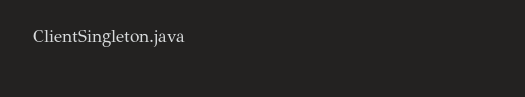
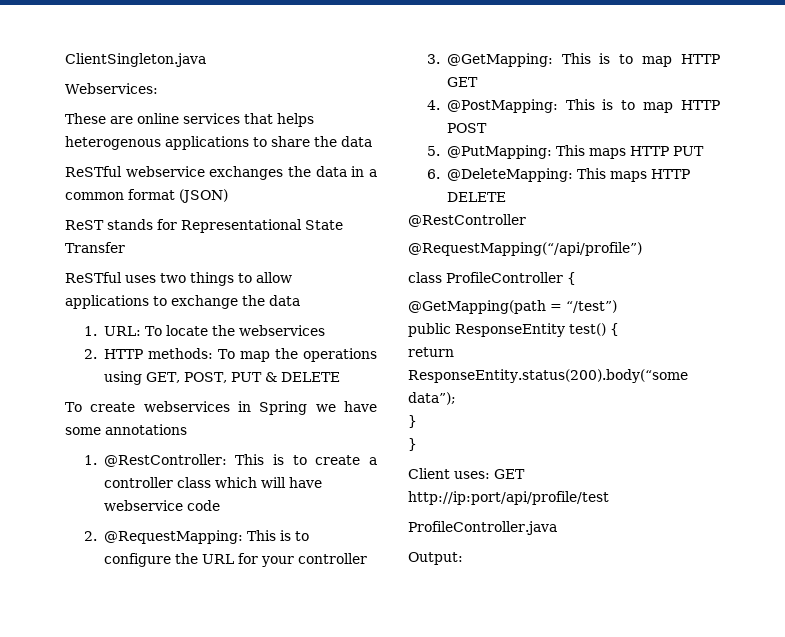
+ Webservices:
+ These are online services that helps heterogenous applications to share the data
+ ReSTful webservice exchanges the data in a common format (JSON)
+ ReST stands for Representational State Transfer
+ ReSTful uses two things to allow applications to exchange the data
+ 1. URL: To locate the webservices
+ 2. HTTP methods: To map the operations using GET, POST, PUT & DELETE
+ To create webservices in Spring we have some annotations
+ 1. @RestController: This is to create a controller class which will have webservice code
+ 2. @RequestMapping: This is to configure the URL for your controller
+ 3. @GetMapping: This is to map HTTP GET
+ 4. @PostMapping: This is to map HTTP POST
+ 5. @PutMapping: This maps HTTP PUT
+ 6. @DeleteMapping: This maps HTTP DELETE
+ @RestController
+ @RequestMapping(“/api/profile”)
+ class ProfileController {
+ @GetMapping(path = “/test”)
+ public ResponseEntity test() {
+ return ResponseEntity.status(200).body(“some data”);
+ }
+ }
+ Client uses: GET http://ip:port/api/profile/test
+ ProfileController.java
+ Output:

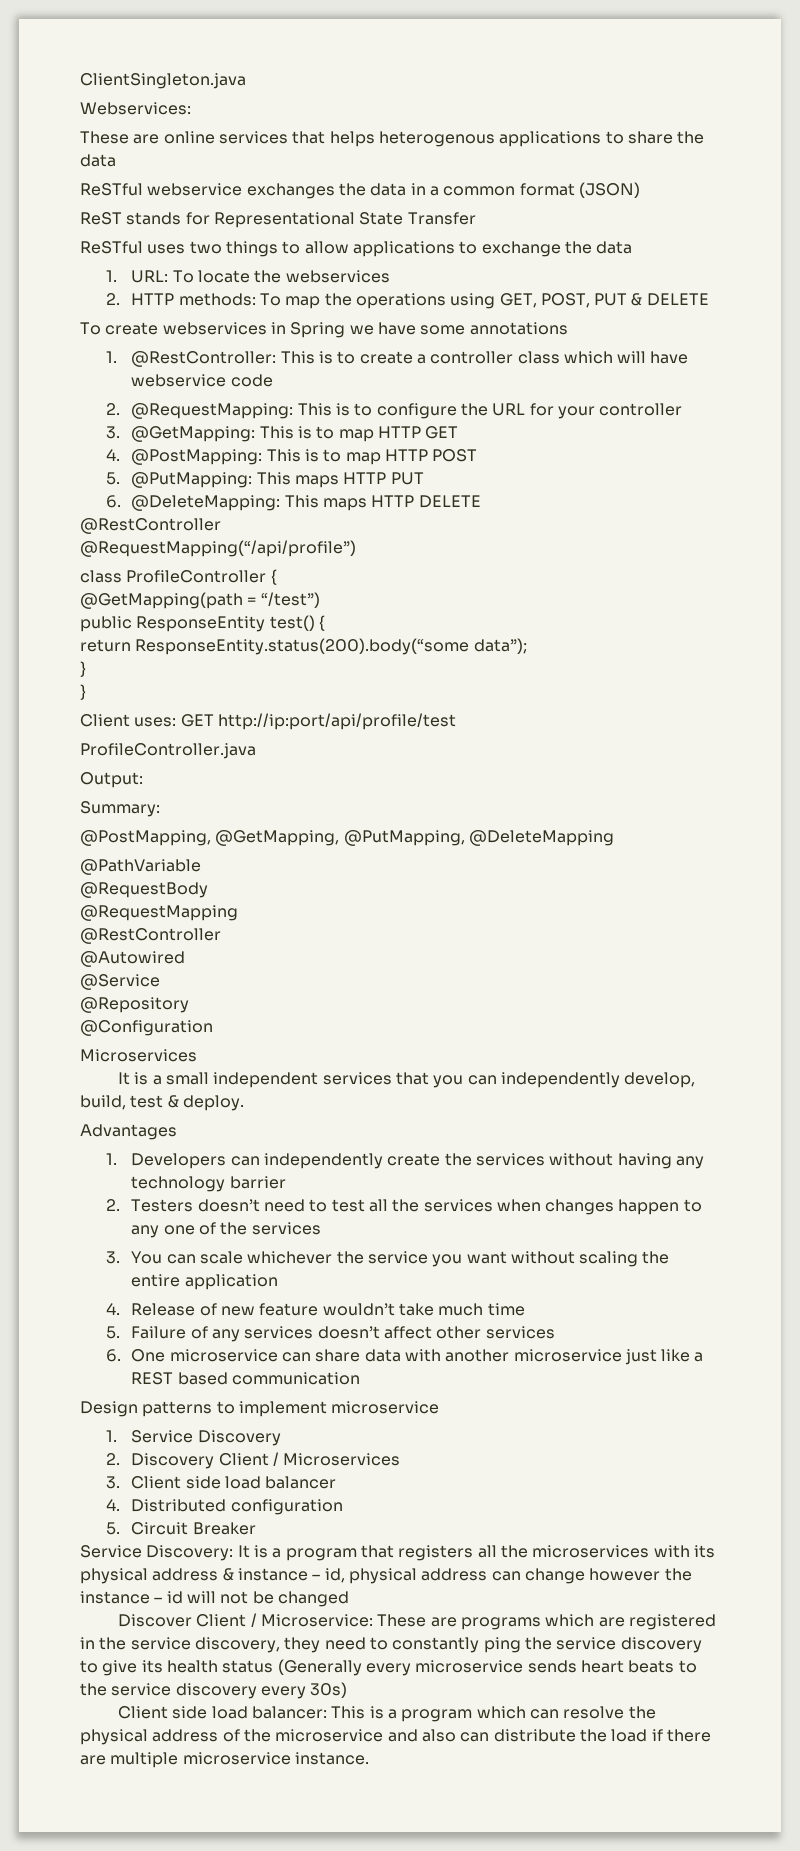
+ Summary:
+ @PostMapping, @GetMapping, @PutMapping, @DeleteMapping
+ @PathVariable
+ @RequestBody
+ @RequestMapping
+ @RestController
+ @Autowired
+ @Service
+ @Repository
+ @Configuration
+ Microservices
+ It is a small independent services that you can independently develop, build, test & deploy.
+ Advantages
+ 1. Developers can independently create the services without having any technology barrier
+ 2. Testers doesn’t need to test all the services when changes happen to any one of the services
+ 3. You can scale whichever the service you want without scaling the entire application
+ 4. Release of new feature wouldn’t take much time
+ 5. Failure of any services doesn’t affect other services
+ 6. One microservice can share data with another microservice just like a REST based communication
+ Design patterns to implement microservice
+ 1. Service Discovery
+ 2. Discovery Client / Microservices
+ 3. Client side load balancer
+ 4. Distributed configuration
+ 5. Circuit Breaker
+ Service Discovery: It is a program that registers all the microservices with its physical address & instance – id, physical address can change however the instance – id will not be changed
+ Discover Client / Microservice: These are programs which are registered in the service discovery, they need to constantly ping the service discovery to give its health status (Generally every microservice sends heart beats to the service discovery every 30s)
+ Client side load balancer: This is a program which can resolve the physical address of the microservice and also can distribute the load if there are multiple microservice instance.

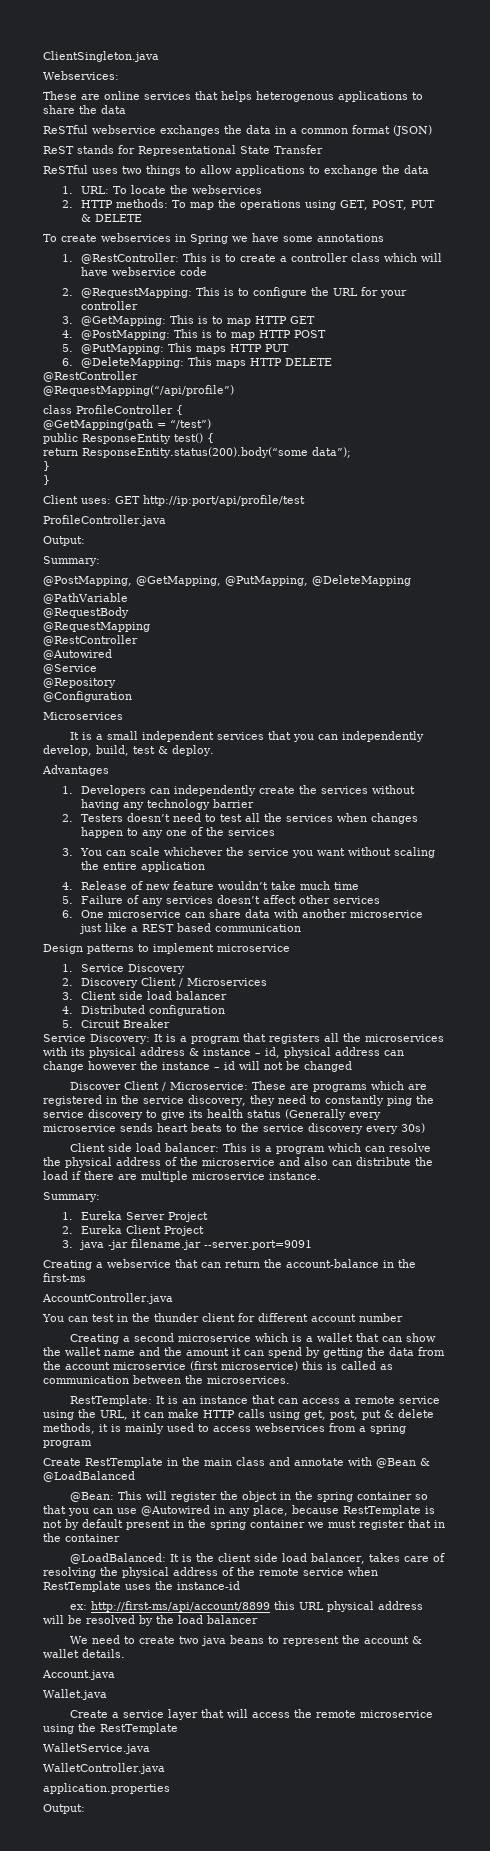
  Client side load balancer: This is a program which can resolve the physical address of the microservice and also can distribute the load if there are multiple microservice instance.
+ Summary:
+ 1. Eureka Server Project
+ 2. Eureka Client Project
+ 3. java -jar filename.jar --server.port=9091
+ Creating a webservice that can return the account-balance in the first-ms
+ AccountController.java
+ You can test in the thunder client for different account number
+ Creating a second microservice which is a wallet that can show the wallet name and the amount it can spend by getting the data from the account microservice (first microservice) this is called as communication between the microservices.
+ RestTemplate: It is an instance that can access a remote service using the URL, it can make HTTP calls using get, post, put & delete methods, it is mainly used to access webservices from a spring program
+ Create RestTemplate in the main class and annotate with @Bean & @LoadBalanced
+ @Bean: This will register the object in the spring container so that you can use @Autowired in any place, because RestTemplate is not by default present in the spring container we must register that in the container
+ @LoadBalanced: It is the client side load balancer, takes care of resolving the physical address of the remote service when RestTemplate uses the instance-id
+ ex: http://first-ms/api/account/8899 this URL physical address will be resolved by the load balancer
+ We need to create two java beans to represent the account & wallet details.
+ Account.java
+ Wallet.java
+ Create a service layer that will access the remote microservice using the RestTemplate
+ WalletService.java
+ WalletController.java
+ application.properties
+ Output:

